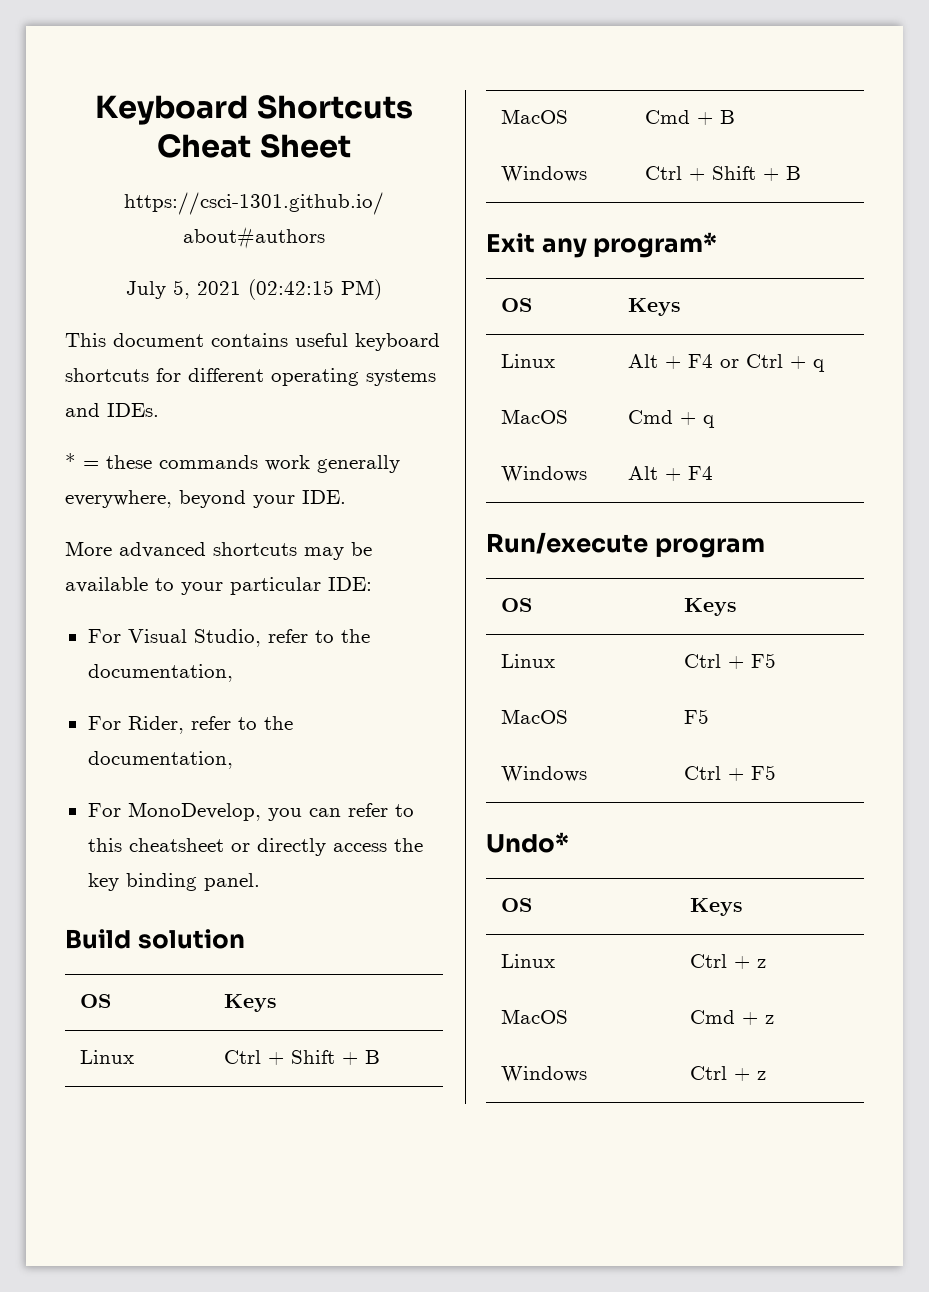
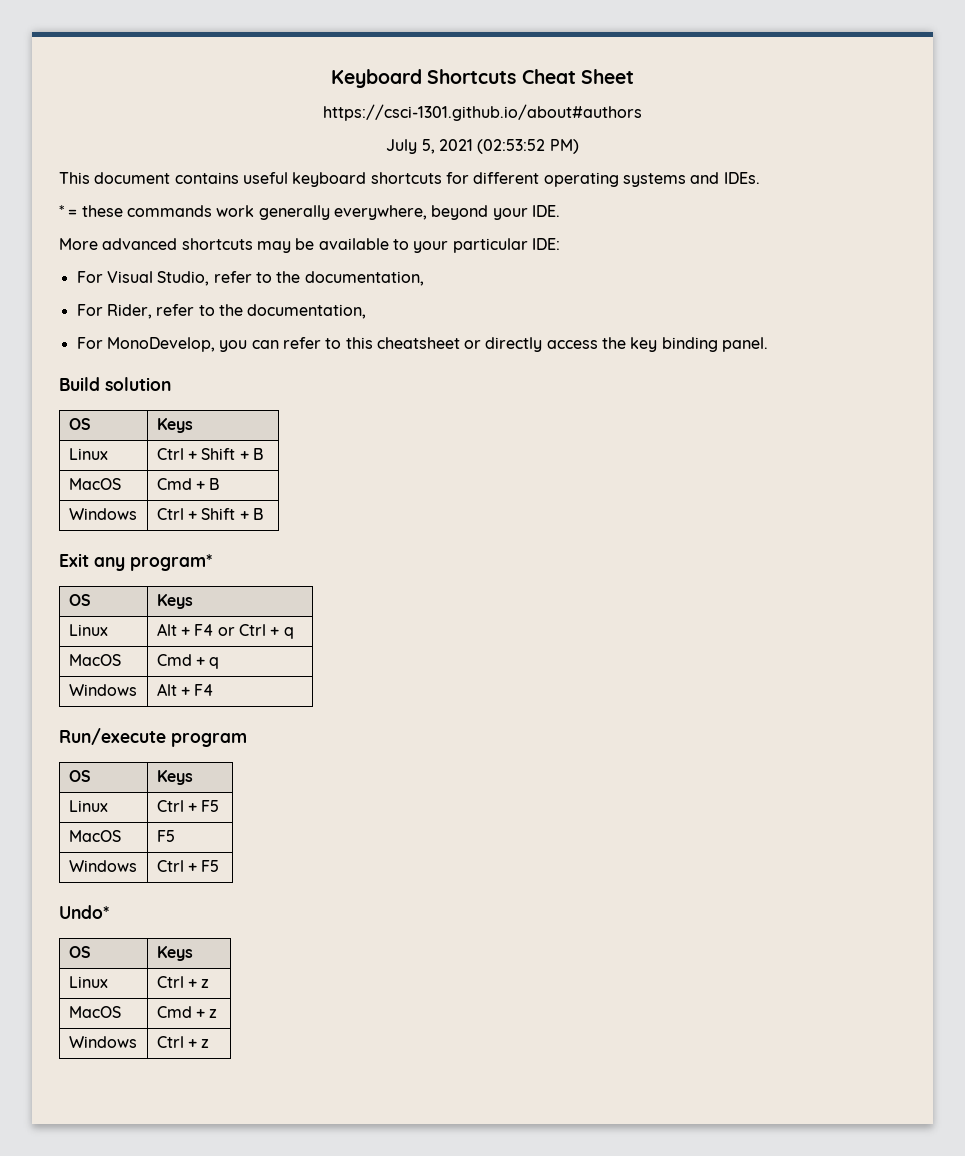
- July 5, 2021 (02:42:15 PM)
+ July 5, 2021 (02:53:52 PM)

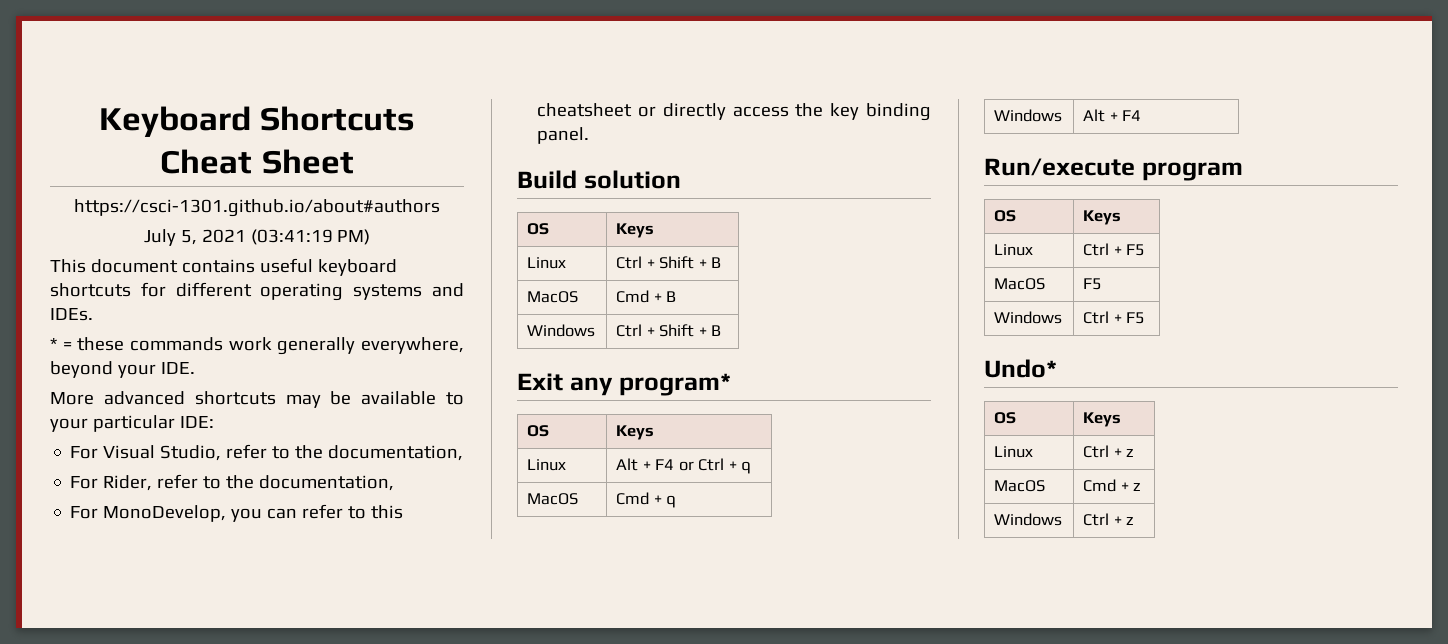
- July 5, 2021 (02:53:52 PM)
+ July 5, 2021 (03:41:19 PM)

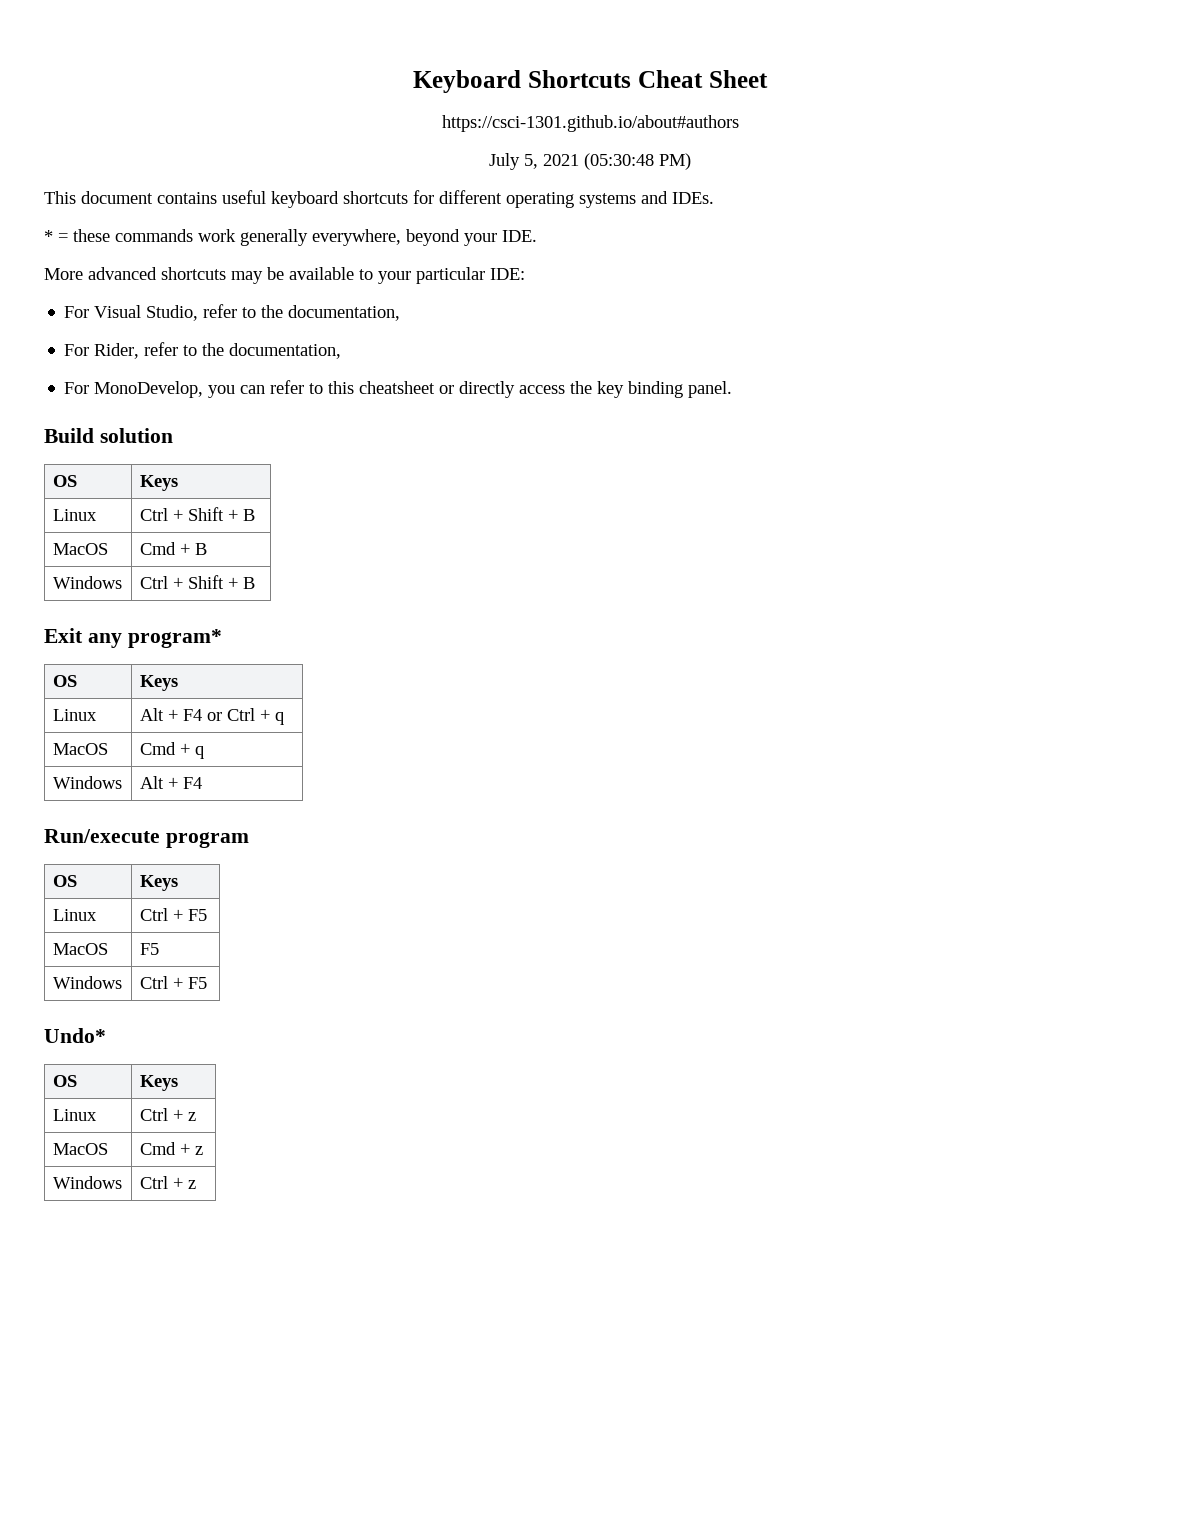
- July 5, 2021 (03:41:19 PM)
+ July 5, 2021 (05:30:48 PM)

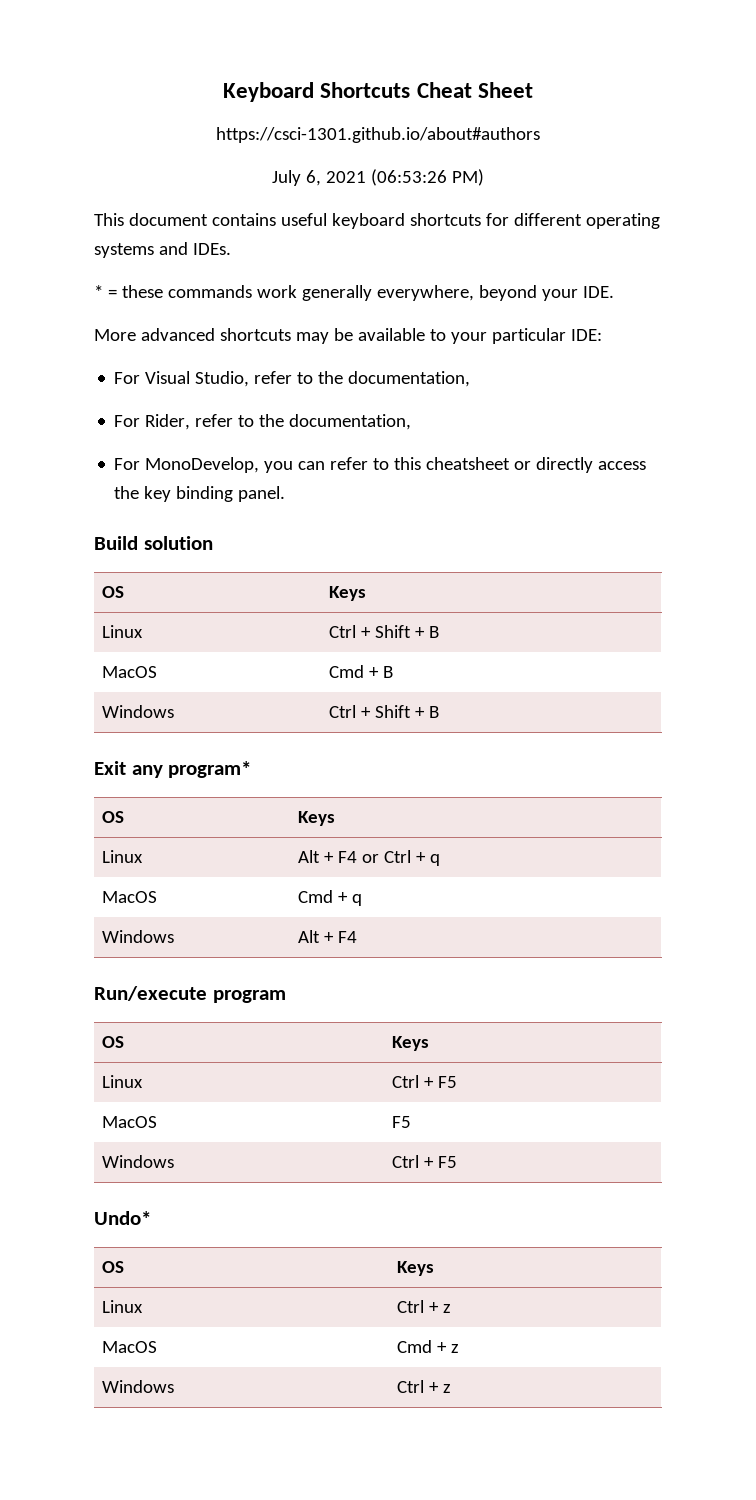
- July 5, 2021 (05:30:48 PM)
+ July 6, 2021 (06:53:26 PM)

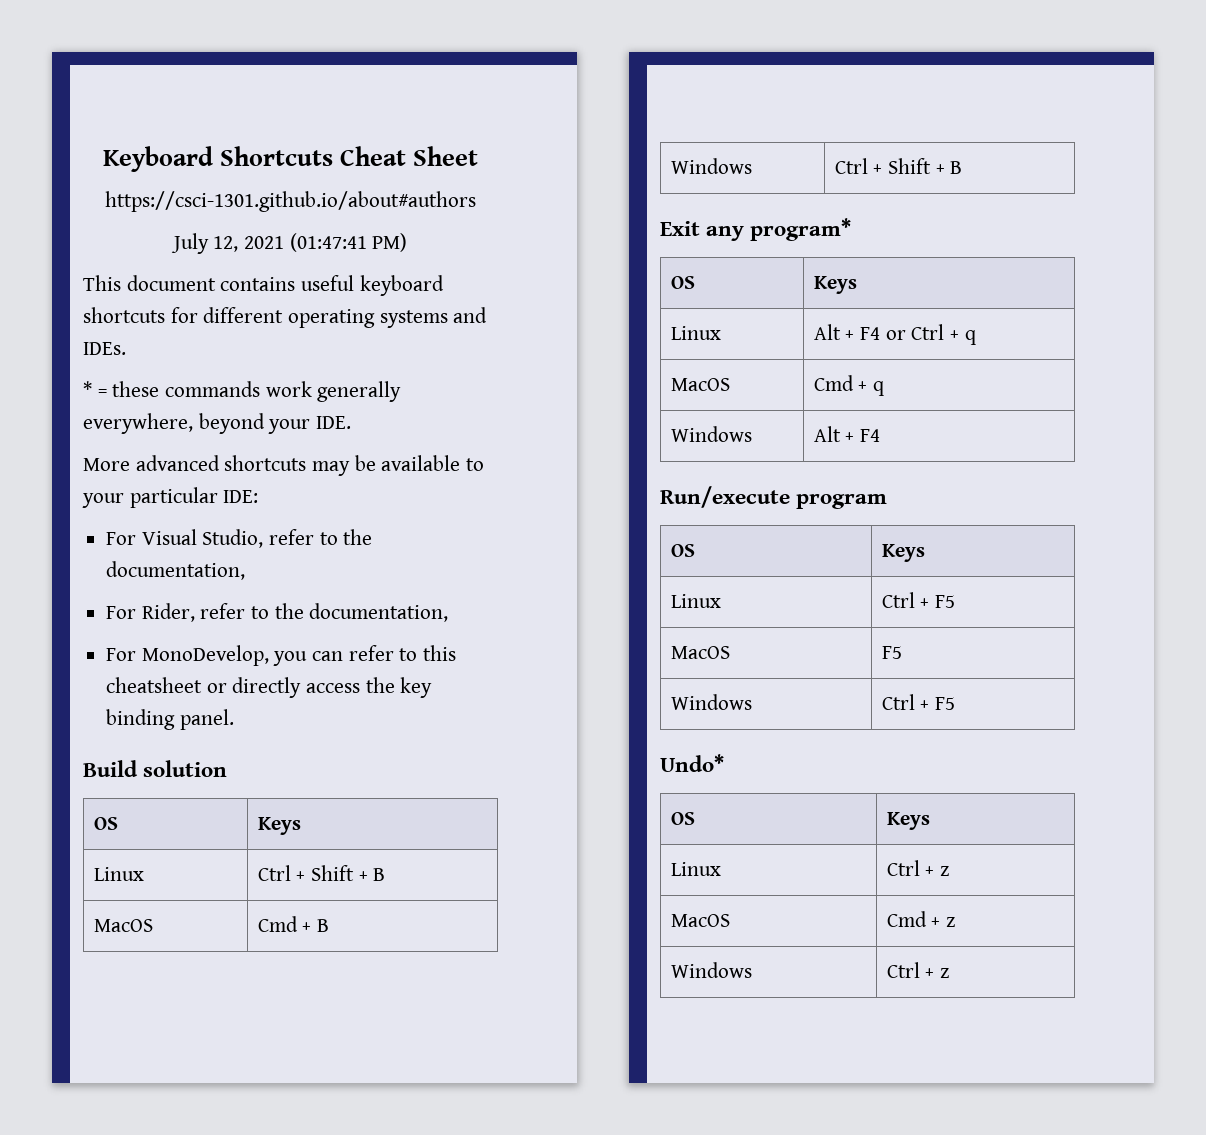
- July 6, 2021 (06:53:26 PM)
+ July 12, 2021 (01:47:41 PM)

